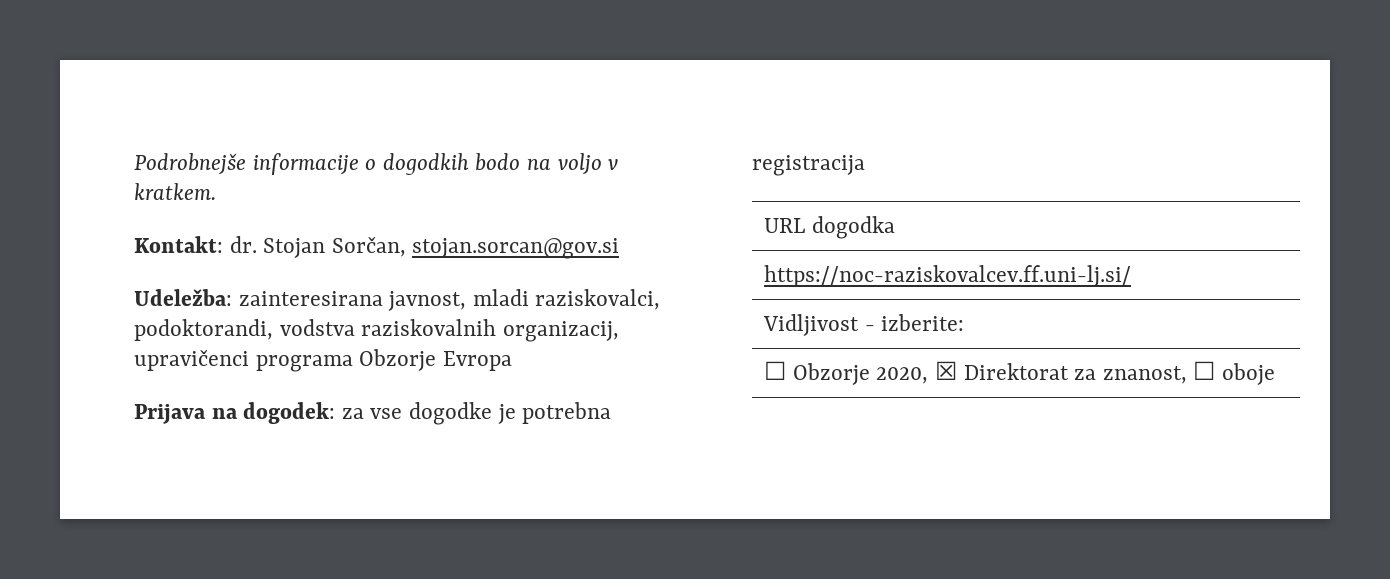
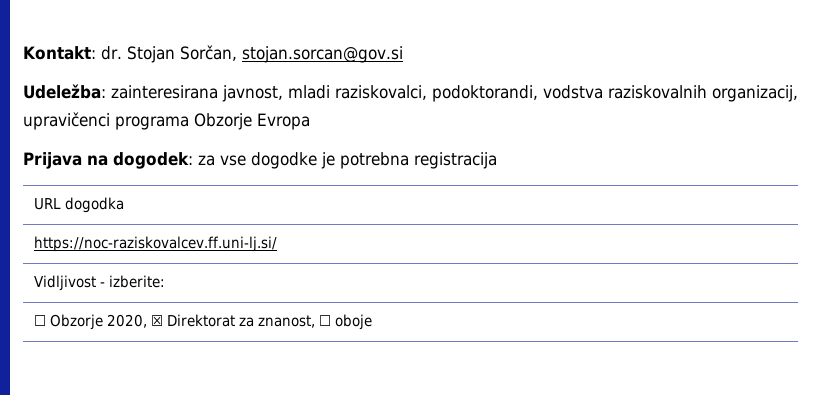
- Podrobnejše informacije o dogodkih bodo na voljo v kratkem.

